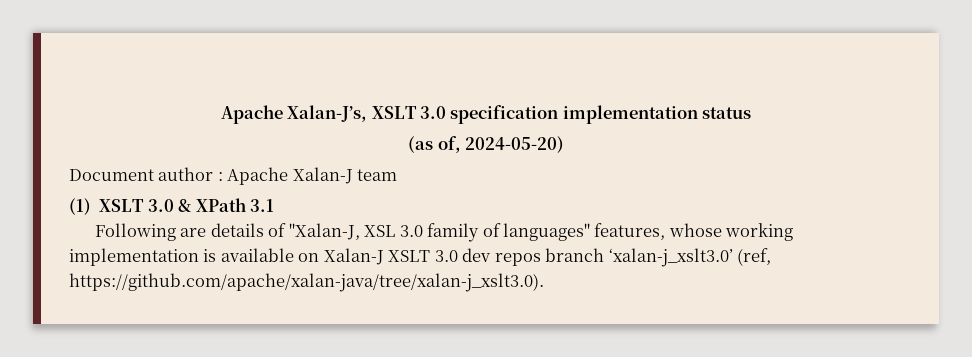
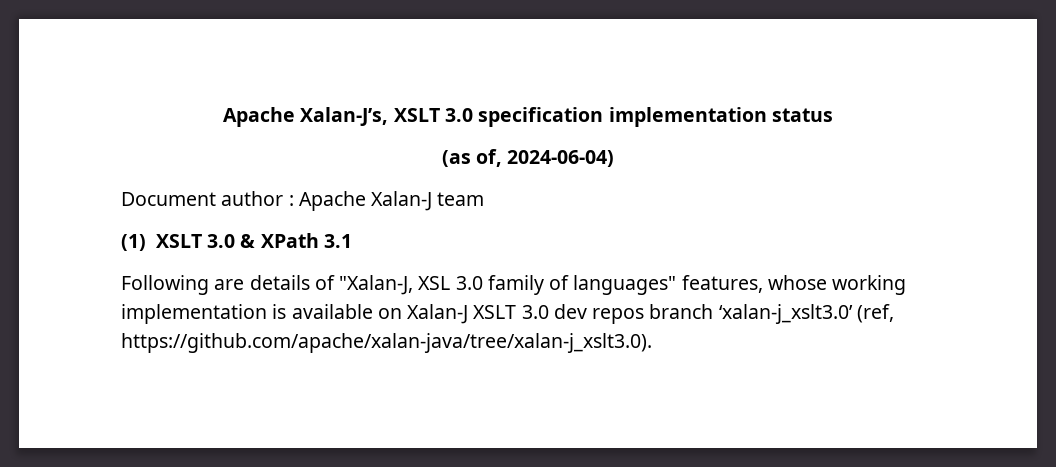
- (as of, 2024-05-20)
+ (as of, 2024-06-04)

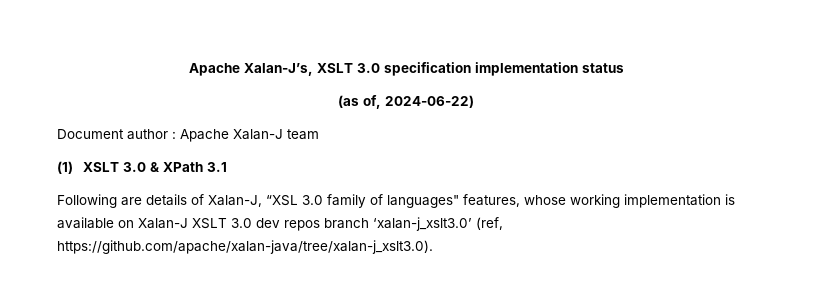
- (as of, 2024-06-04)
+ (as of, 2024-06-22)
- Following are details of "Xalan-J, XSL 3.0 family of languages" features, whose working implementation is available on Xalan-J XSLT 3.0 dev repos branch ‘xalan-j_xslt3.0’ (ref, https://github.com/apache/xalan-java/tree/xalan-j_xslt3.0).
+ Following are details of Xalan-J, “XSL 3.0 family of languages" features, whose working implementation is available on Xalan-J XSLT 3.0 dev repos branch ‘xalan-j_xslt3.0’ (ref, https://github.com/apache/xalan-java/tree/xalan-j_xslt3.0).

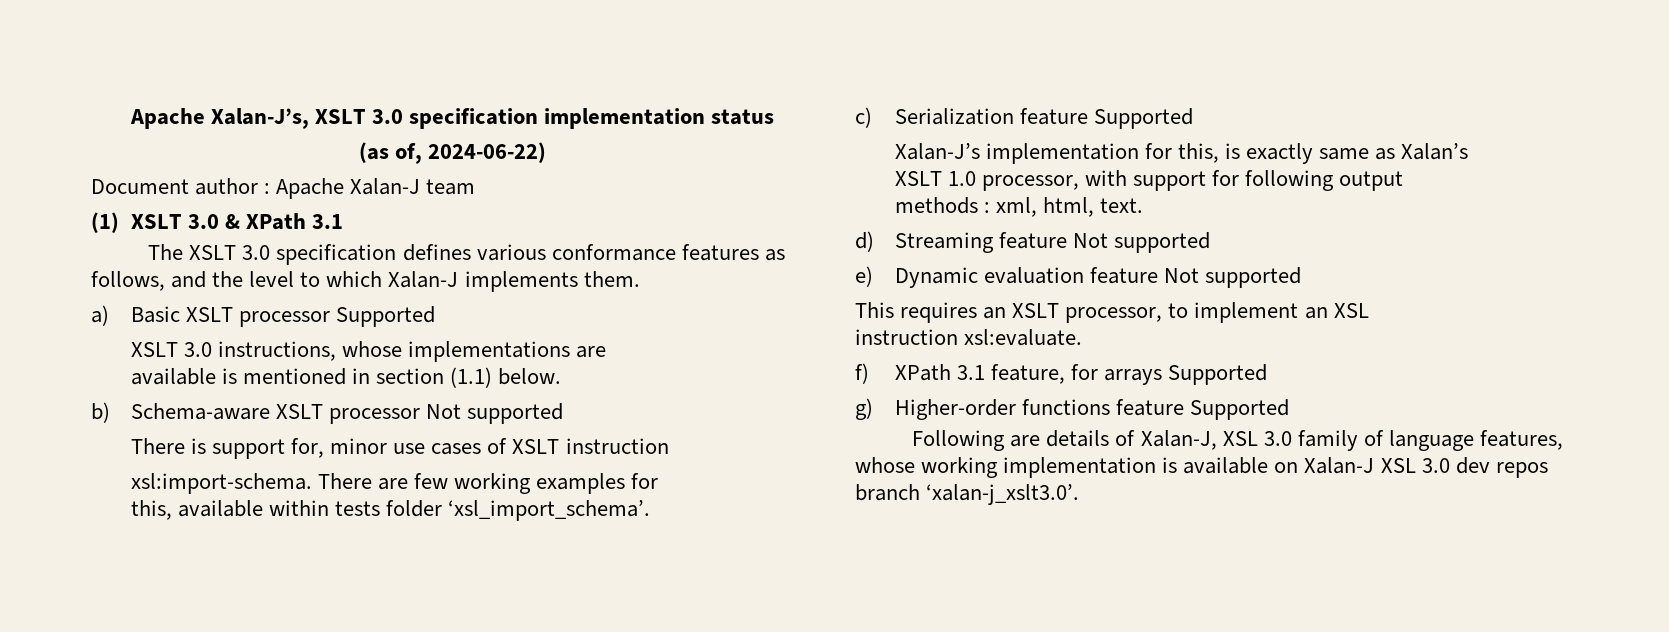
+ The XSLT 3.0 specification defines various conformance features as follows, and the level to which Xalan-J implements them.
+ a) Basic XSLT processor Supported
+ XSLT 3.0 instructions, whose implementations are
+ available is mentioned in section (1.1) below.
+ b) Schema-aware XSLT processor Not supported
+ There is support for, minor use cases of XSLT instruction
+ xsl:import-schema. There are few working examples for
+ this, available within tests folder ‘xsl_import_schema’.
+ c) Serialization feature Supported
+ Xalan-J’s implementation for this, is exactly same as Xalan’s
+ XSLT 1.0 processor, with support for following output
+ methods : xml, html, text.
+ d) Streaming feature Not supported
+ e) Dynamic evaluation feature Not supported
+ This requires an XSLT processor, to implement an XSL
+ instruction xsl:evaluate.
+ f) XPath 3.1 feature, for arrays Supported
+ g) Higher-order functions feature Supported
- Following are details of Xalan-J, “XSL 3.0 family of languages" features, whose working implementation is available on Xalan-J XSLT 3.0 dev repos branch ‘xalan-j_xslt3.0’ (ref, https://github.com/apache/xalan-java/tree/xalan-j_xslt3.0).
+ Following are details of Xalan-J, XSL 3.0 family of language features, whose working implementation is available on Xalan-J XSL 3.0 dev repos branch ‘xalan-j_xslt3.0’.

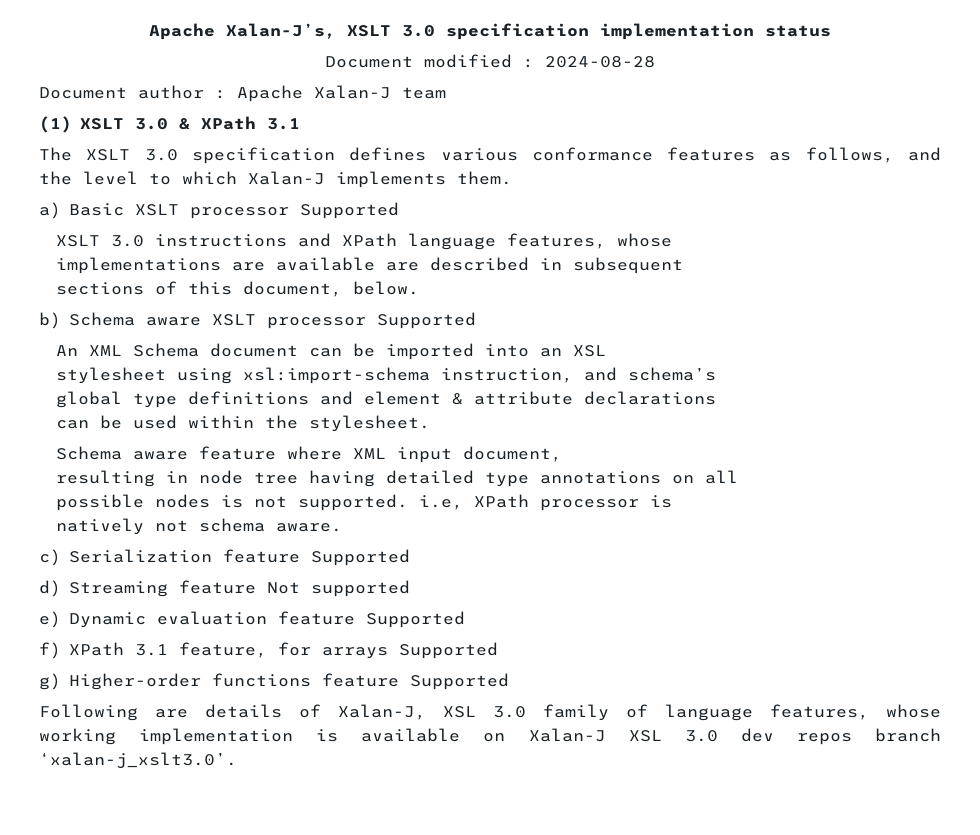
- (as of, 2024-06-22)
+ Document modified : 2024-08-28
- XSLT 3.0 instructions, whose implementations are
- available is mentioned in section (1.1) below.
- b) Schema-aware XSLT processor Not supported
- There is support for, minor use cases of XSLT instruction
- xsl:import-schema. There are few working examples for
- this, available within tests folder ‘xsl_import_schema’.
+ XSLT 3.0 instructions and XPath language features, whose
+ implementations are available are described in subsequent
+ sections of this document, below.
+ b) Schema aware XSLT processor Supported
+ An XML Schema document can be imported into an XSL
+ stylesheet using xsl:import-schema instruction, and schema’s
+ global type definitions and element & attribute declarations
+ can be used within the stylesheet.
+ Schema aware feature where XML input document,
+ resulting in node tree having detailed type annotations on all
+ possible nodes is not supported. i.e, XPath processor is
+ natively not schema aware.
  c) Serialization feature Supported
- Xalan-J’s implementation for this, is exactly same as Xalan’s
- XSLT 1.0 processor, with support for following output
- methods : xml, html, text.
- e) Dynamic evaluation feature Not supported
- This requires an XSLT processor, to implement an XSL
- instruction xsl:evaluate.
+ e) Dynamic evaluation feature Supported

